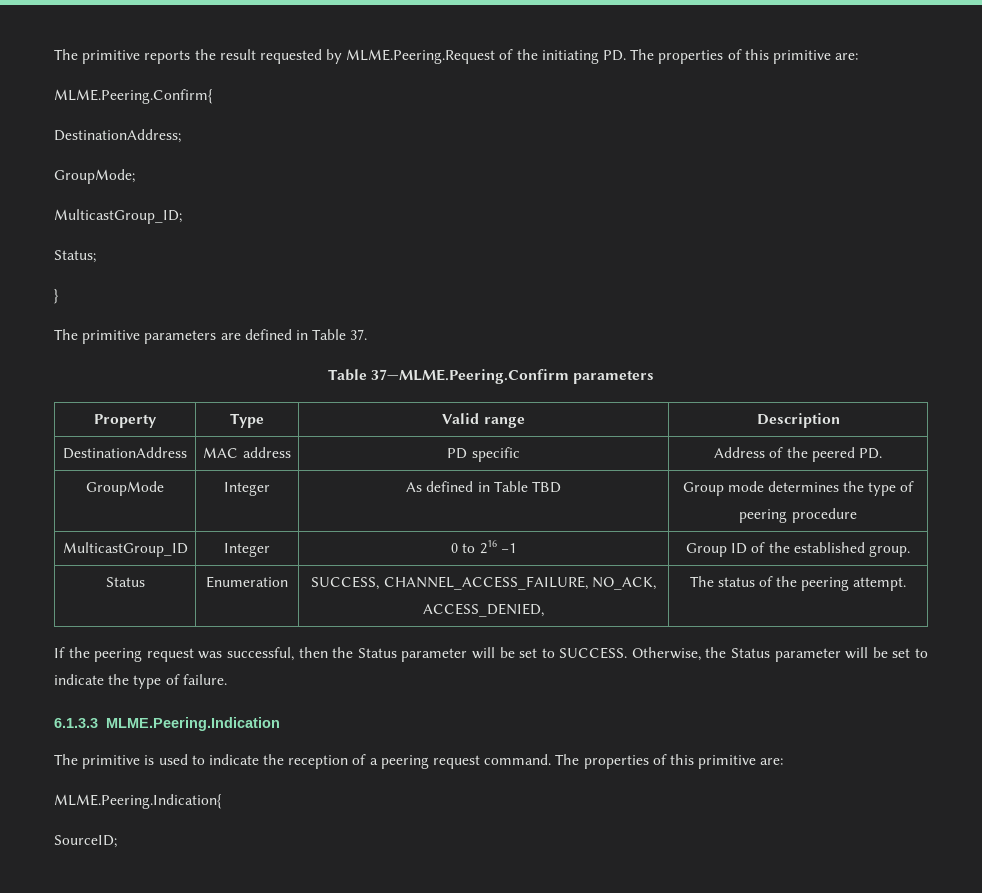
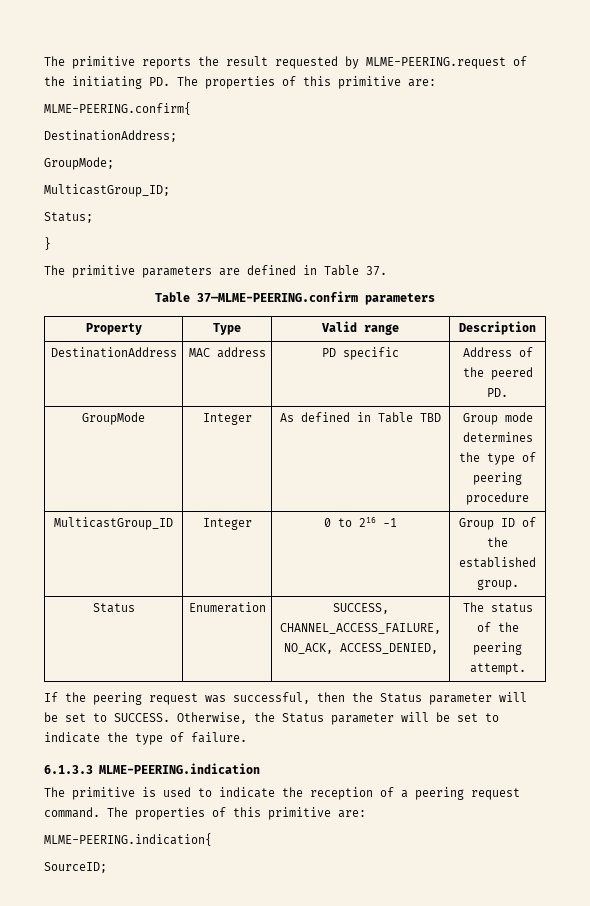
- The primitive reports the result requested by MLME.Peering.Request of the initiating PD. The properties of this primitive are:
+ The primitive reports the result requested by MLME-PEERING.request of the initiating PD. The properties of this primitive are:
- MLME.Peering.Confirm{
+ MLME-PEERING.confirm{
- Table 37—MLME.Peering.Confirm parameters
+ Table 37—MLME-PEERING.confirm parameters
- 6.1.3.3 MLME.Peering.Indication
+ 6.1.3.3 MLME-PEERING.indication
- MLME.Peering.Indication{
+ MLME-PEERING.indication{

